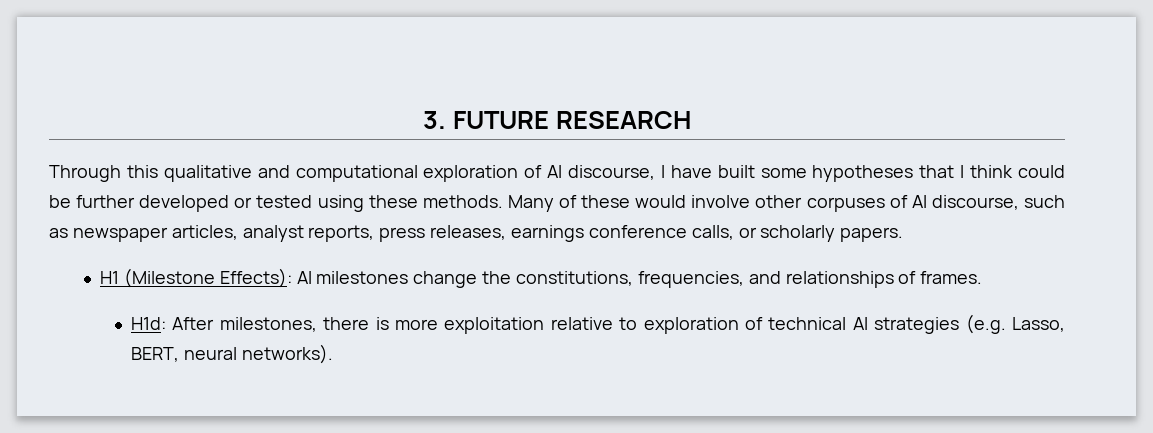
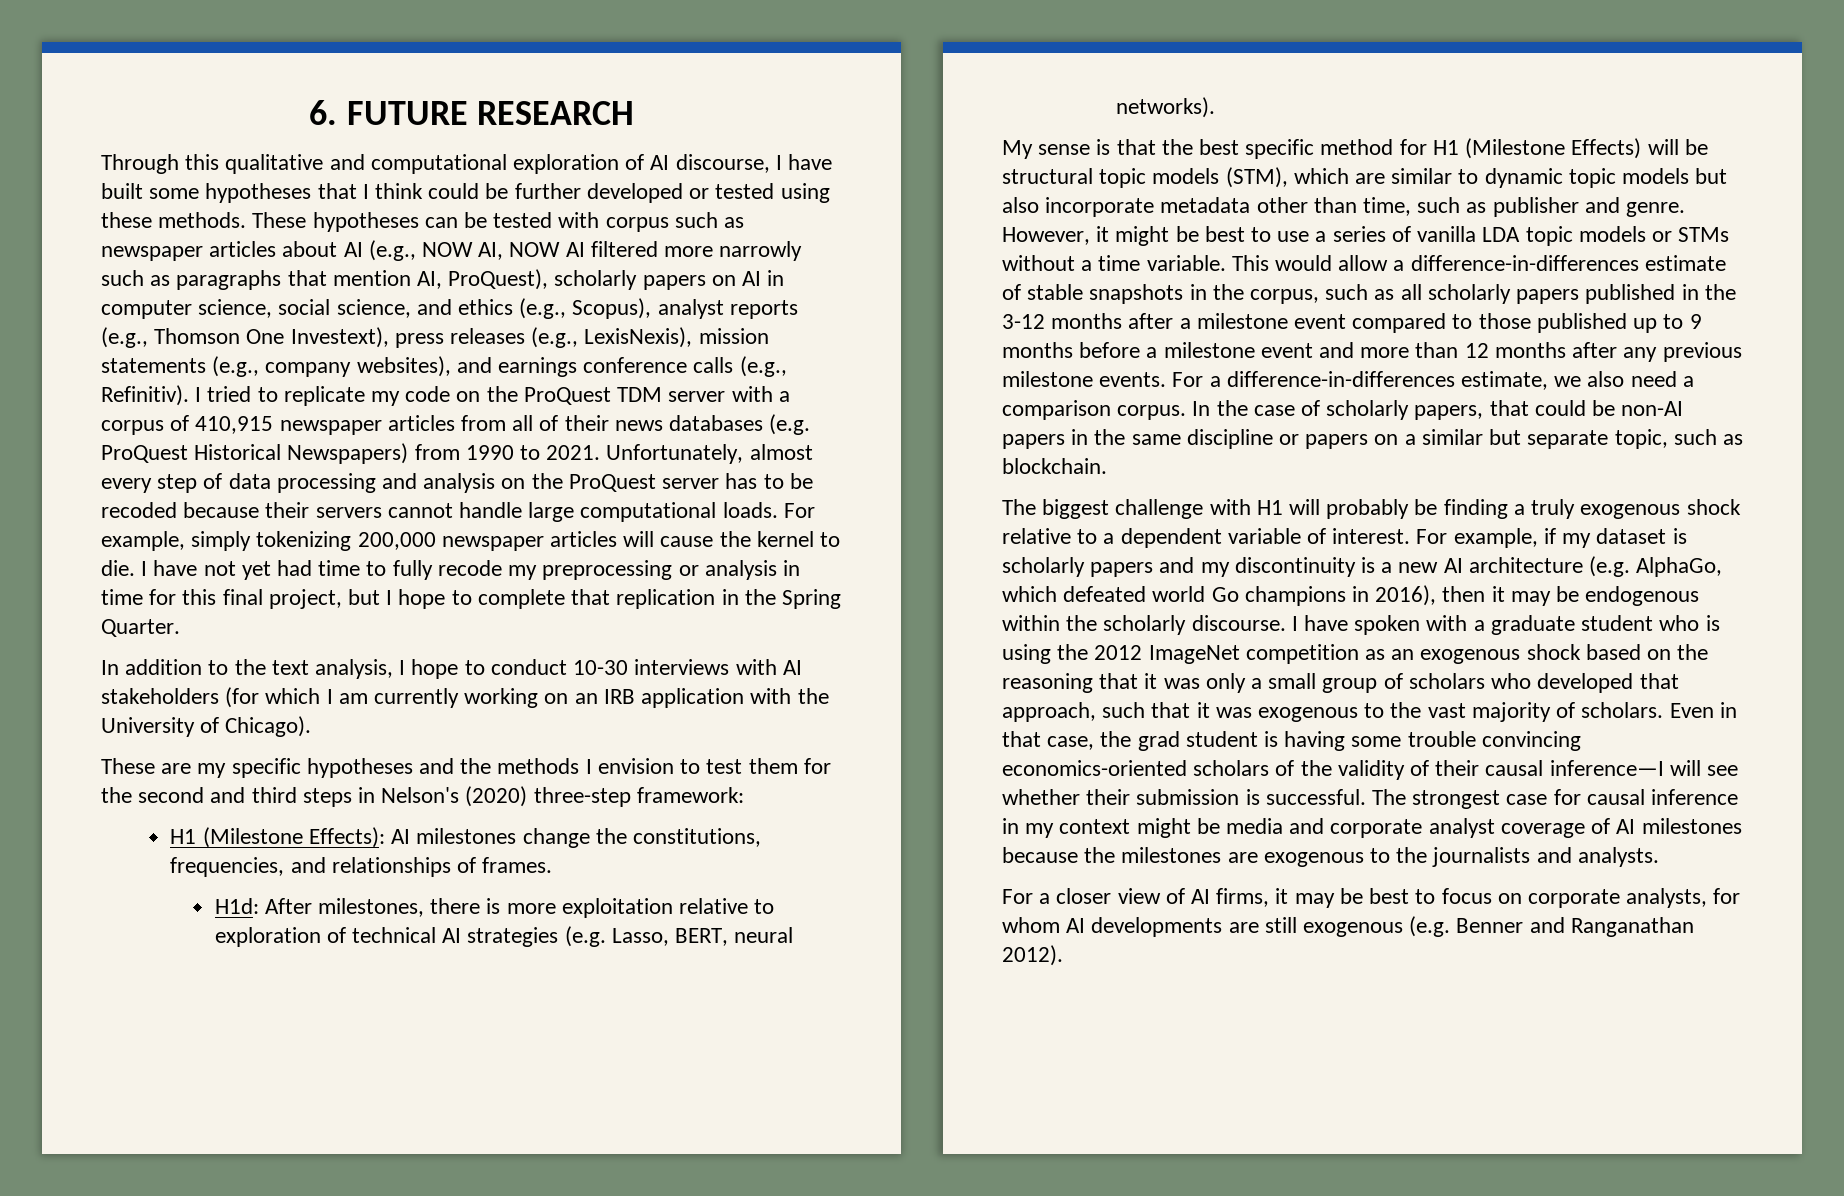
- 3. FUTURE RESEARCH
+ 6. FUTURE RESEARCH
- Many of these would involve other corpuses of AI discourse, such as newspaper articles, analyst reports, press releases, earnings conference calls, or scholarly papers.
+ These hypotheses can be tested with corpus such as newspaper articles about AI (e.g., NOW AI, NOW AI filtered more narrowly such as paragraphs that mention AI, ProQuest), scholarly papers on AI in computer science, social science, and ethics (e.g., Scopus), analyst reports (e.g., Thomson One Investext), press releases (e.g., LexisNexis), mission statements (e.g., company websites), and earnings conference calls (e.g., Refinitiv). I tried to replicate my code on the ProQuest TDM server with a corpus of 410,915 newspaper articles from all of their news databases (e.g. ProQuest Historical Newspapers) from 1990 to 2021. Unfortunately, almost every step of data processing and analysis on the ProQuest server has to be recoded because their servers cannot handle large computational loads. For example, simply tokenizing 200,000 newspaper articles will cause the kernel to die. I have not yet had time to fully recode my preprocessing or analysis in time for this final project, but I hope to complete that replication in the Spring Quarter.
+ In addition to the text analysis, I hope to conduct 10-30 interviews with AI stakeholders (for which I am currently working on an IRB application with the University of Chicago).
+ These are my specific hypotheses and the methods I envision to test them for the second and third steps in Nelson's (2020) three-step framework:
+ My sense is that the best specific method for H1 (Milestone Effects) will be structural topic models (STM), which are similar to dynamic topic models but also incorporate metadata other than time, such as publisher and genre. However, it might be best to use a series of vanilla LDA topic models or STMs without a time variable. This would allow a difference-in-differences estimate of stable snapshots in the corpus, such as all scholarly papers published in the 3-12 months after a milestone event compared to those published up to 9 months before a milestone event and more than 12 months after any previous milestone events. For a difference-in-differences estimate, we also need a comparison corpus. In the case of scholarly papers, that could be non-AI papers in the same discipline or papers on a similar but separate topic, such as blockchain.
+ The biggest challenge with H1 will probably be finding a truly exogenous shock relative to a dependent variable of interest. For example, if my dataset is scholarly papers and my discontinuity is a new AI architecture (e.g. AlphaGo, which defeated world Go champions in 2016), then it may be endogenous within the scholarly discourse. I have spoken with a graduate student who is using the 2012 ImageNet competition as an exogenous shock based on the reasoning that it was only a small group of scholars who developed that approach, such that it was exogenous to the vast majority of scholars. Even in that case, the grad student is having some trouble convincing economics-oriented scholars of the validity of their causal inference—I will see whether their submission is successful. The strongest case for causal inference in my context might be media and corporate analyst coverage of AI milestones because the milestones are exogenous to the journalists and analysts.
+ For a closer view of AI firms, it may be best to focus on corporate analysts, for whom AI developments are still exogenous (e.g. Benner and Ranganathan 2012).

